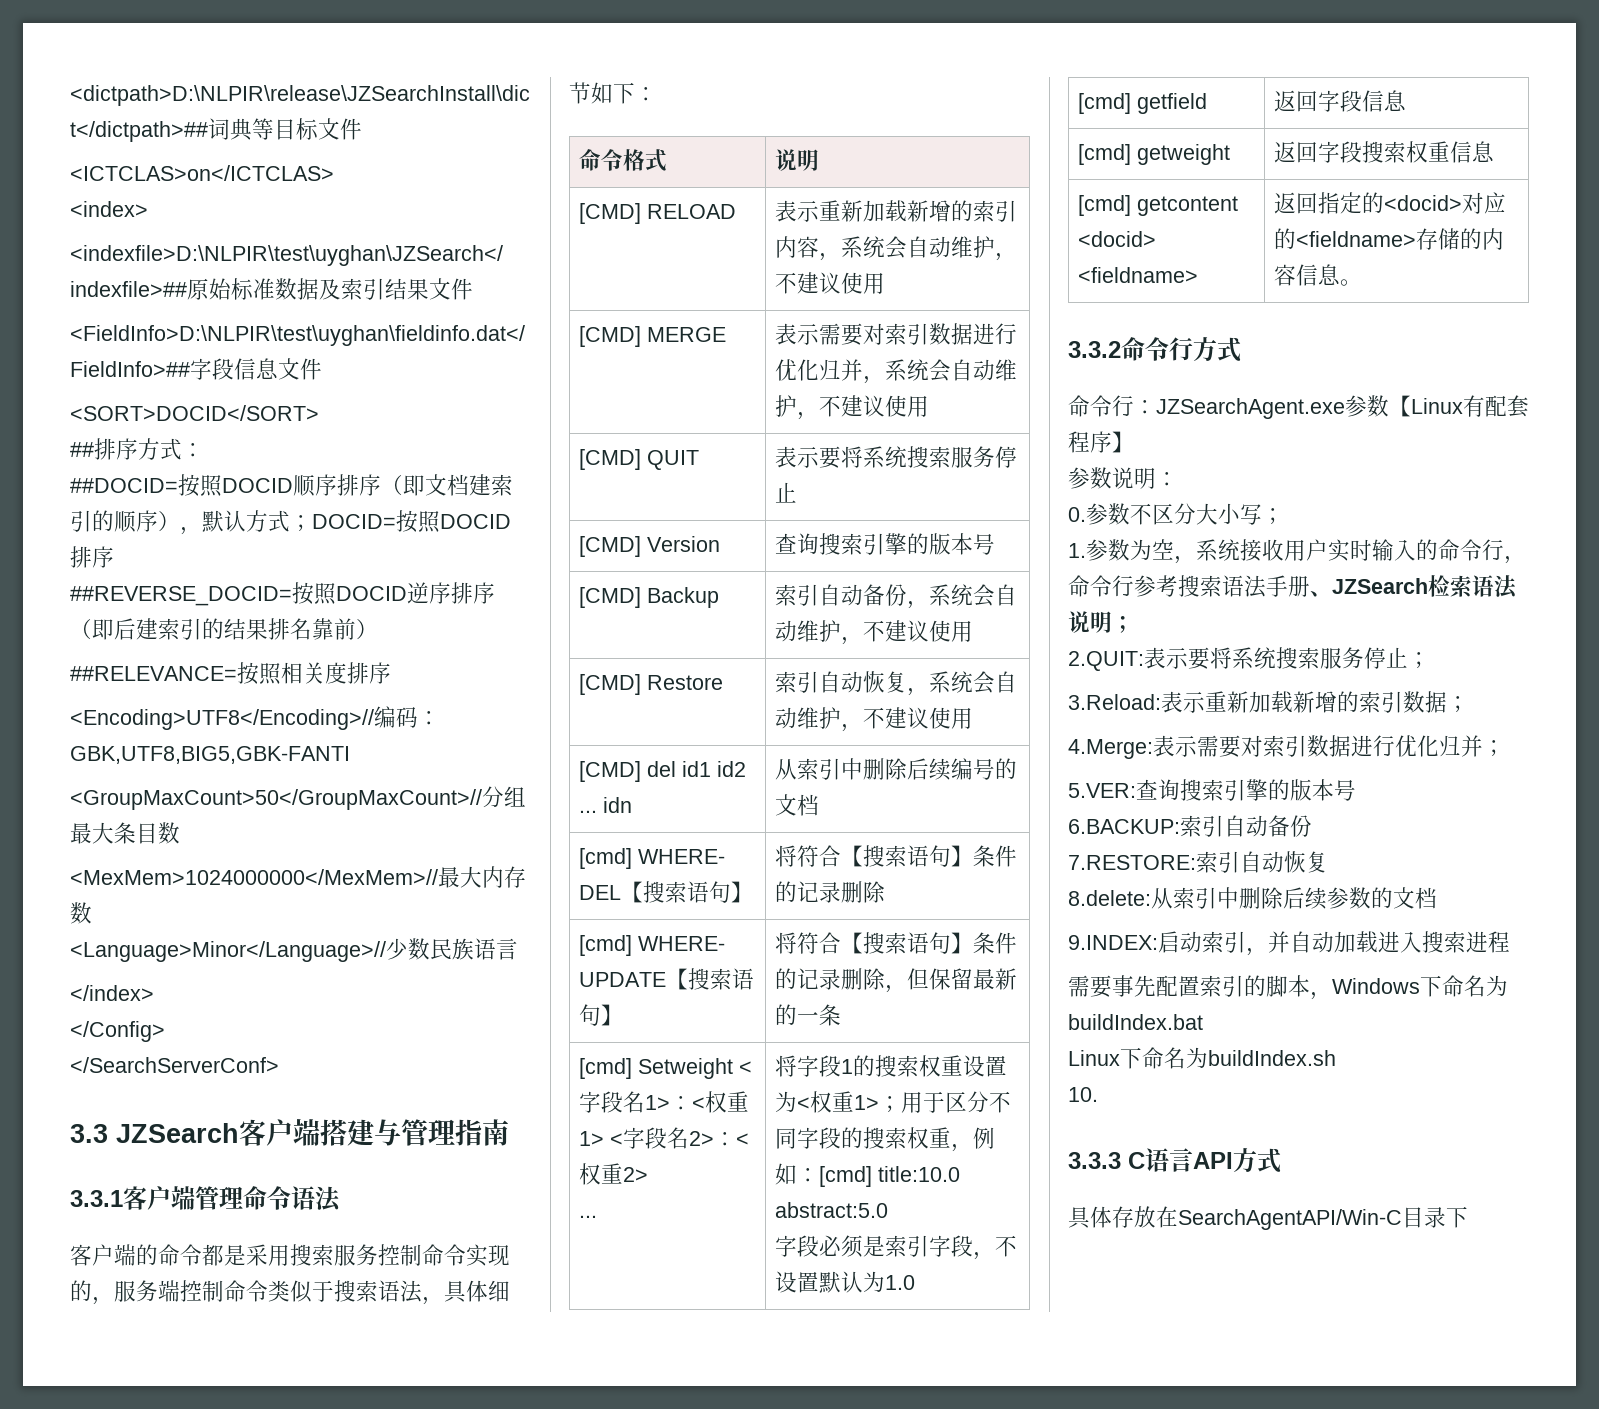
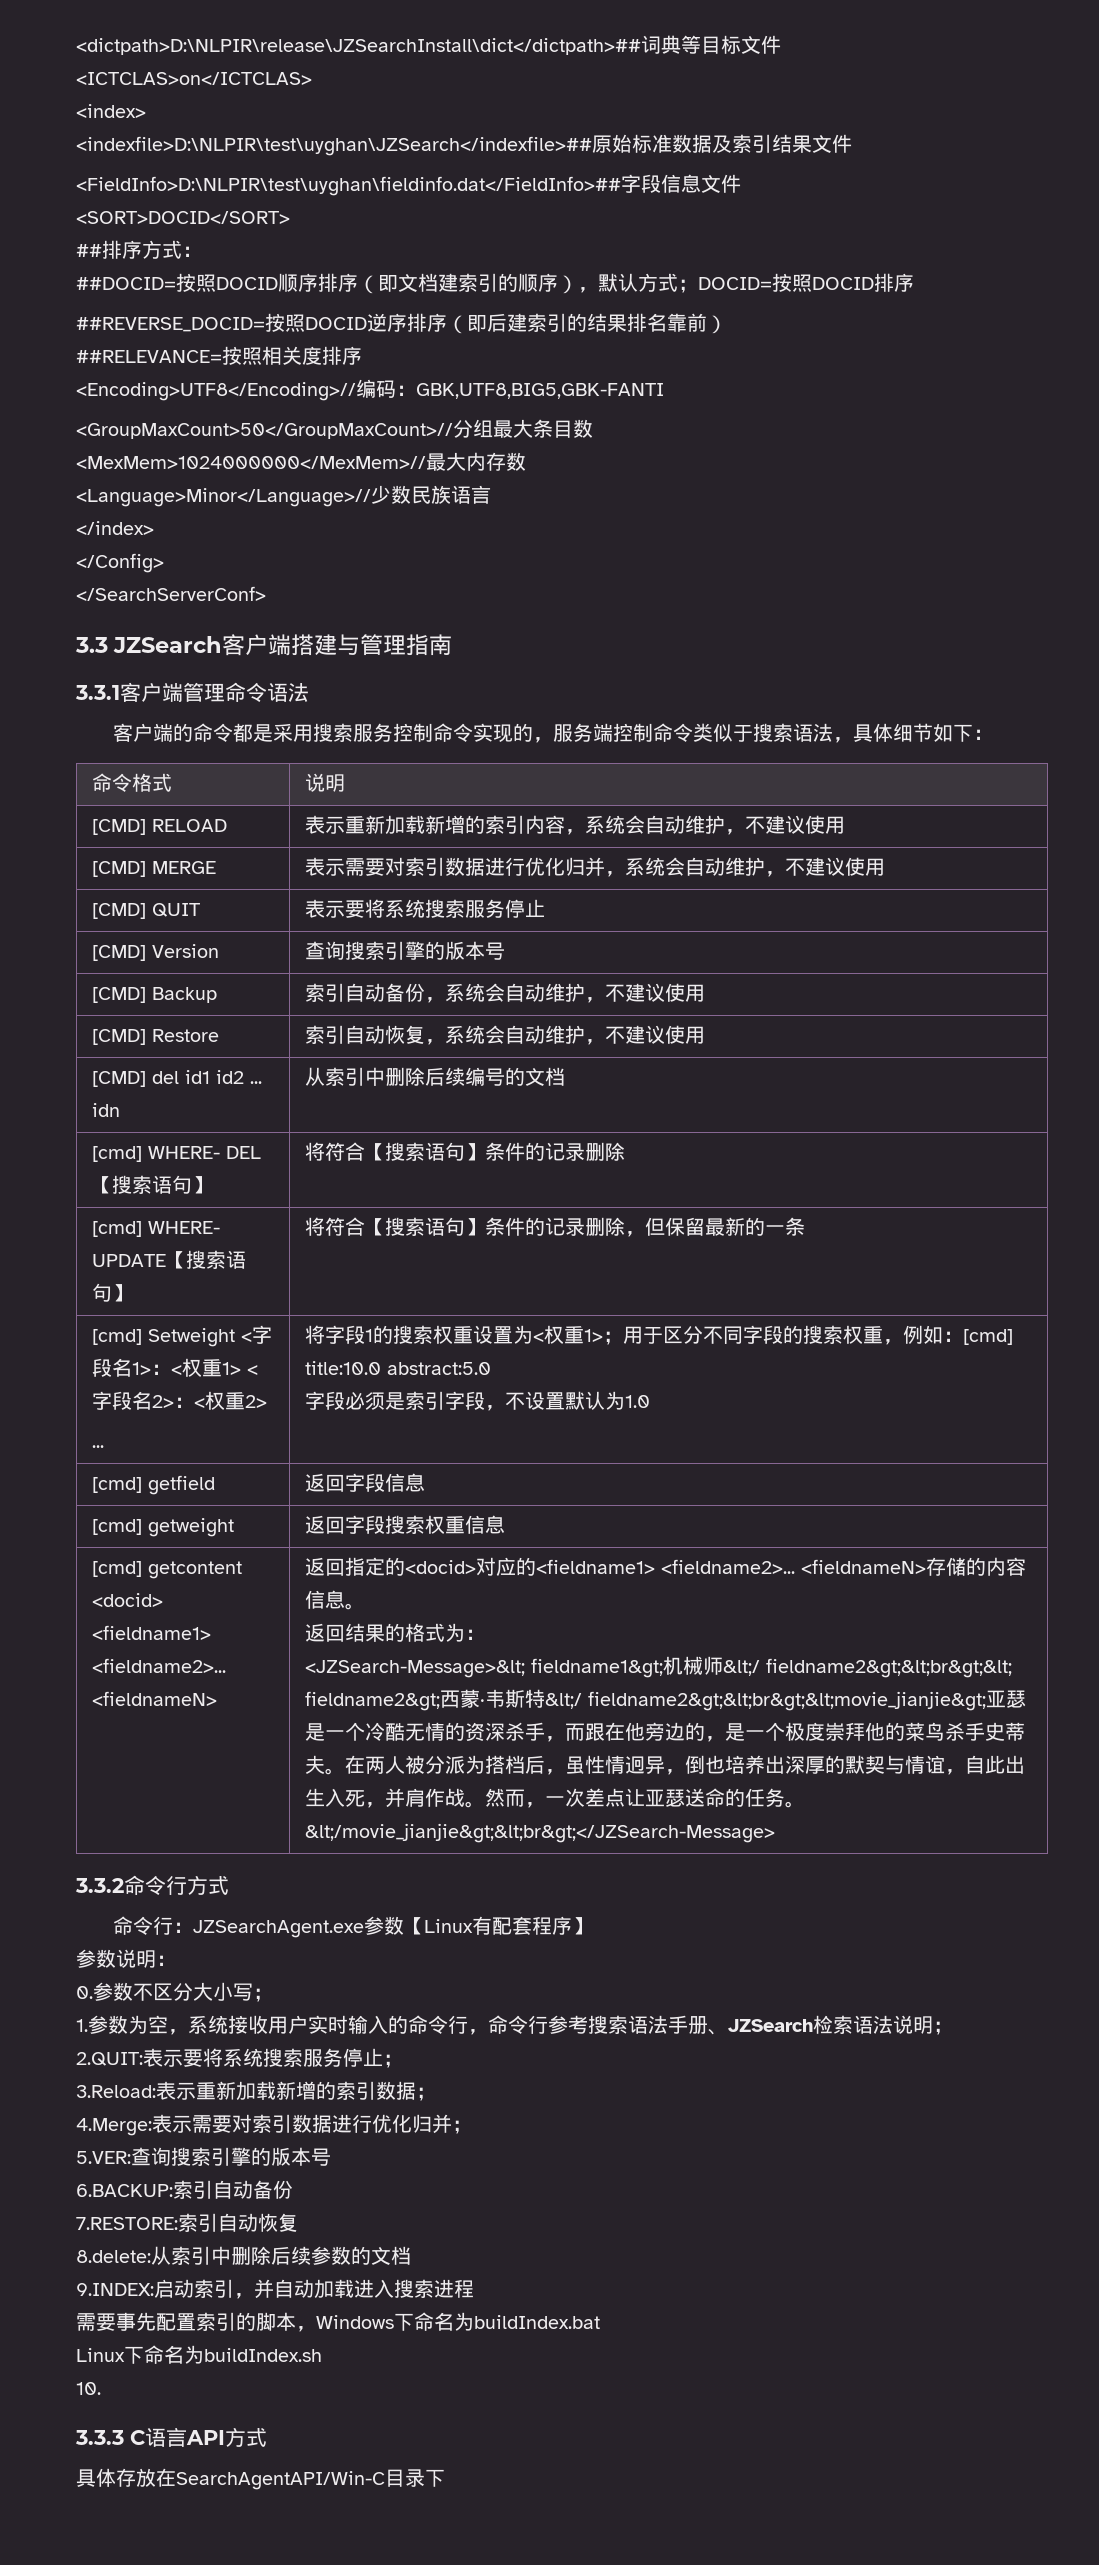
- [cmd] getcontent <docid> <fieldname>
+ [cmd] getcontent <docid> <fieldname1> <fieldname2>... <fieldnameN>
- 返回指定的<docid>对应的<fieldname>存储的内容信息。
+ 返回指定的<docid>对应的<fieldname1> <fieldname2>... <fieldnameN>存储的内容信息。
+ 返回结果的格式为：
+ <JZSearch-Message>&lt; fieldname1&gt;机械师&lt;/ fieldname2&gt;&lt;br&gt;&lt; fieldname2&gt;西蒙·韦斯特&lt;/ fieldname2&gt;&lt;br&gt;&lt;movie_jianjie&gt;亚瑟是一个冷酷无情的资深杀手，而跟在他旁边的，是一个极度崇拜他的菜鸟杀手史蒂夫。在两人被分派为搭档后，虽性情迥异，倒也培养出深厚的默契与情谊，自此出生入死，并肩作战。然而，一次差点让亚瑟送命的任务。&lt;/movie_jianjie&gt;&lt;br&gt;</JZSearch-Message>

